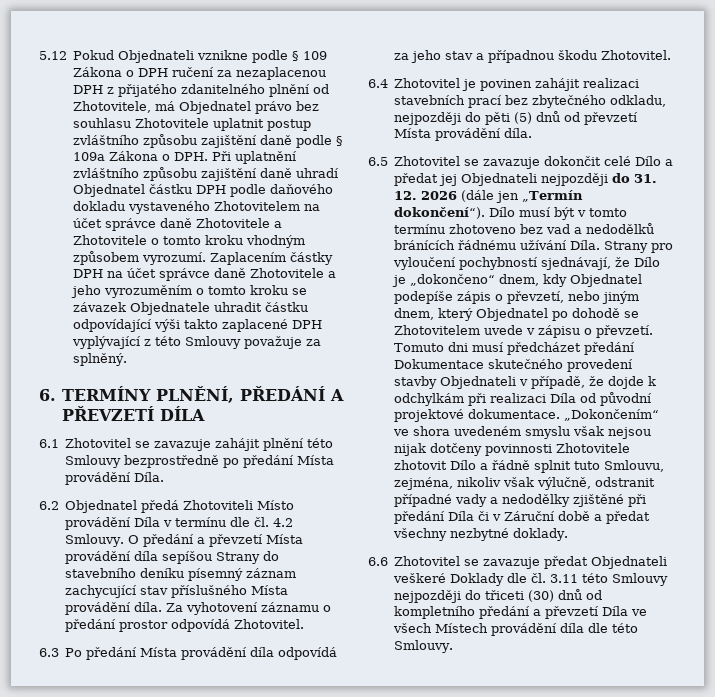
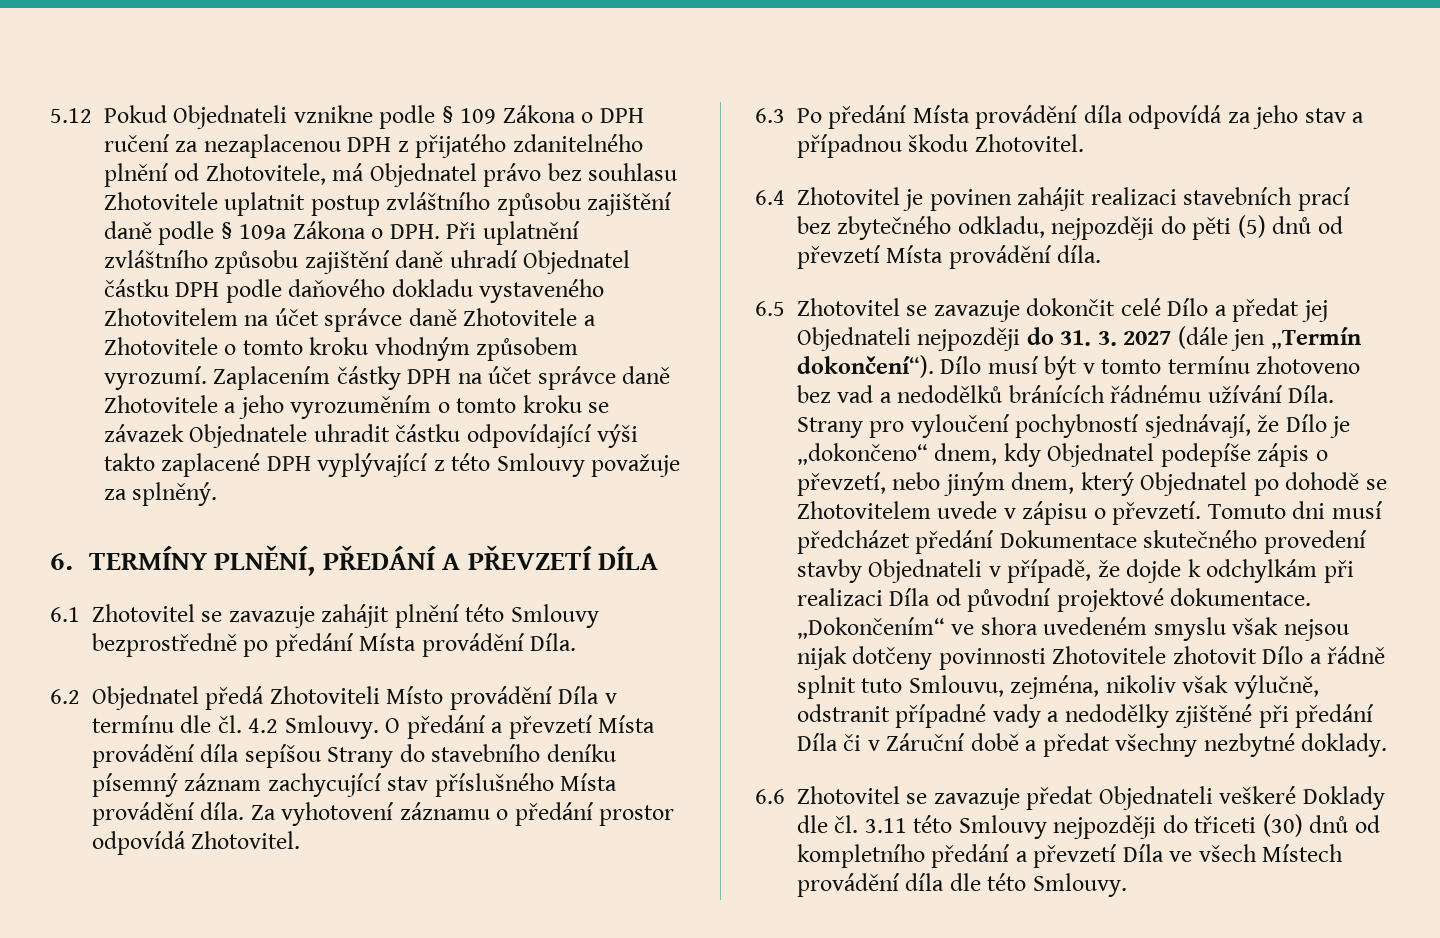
- 6.5 Zhotovitel se zavazuje dokončit celé Dílo a předat jej Objednateli nejpozději do 31. 12. 2026 (dále jen „Termín dokončení“).
+ 6.5 Zhotovitel se zavazuje dokončit celé Dílo a předat jej Objednateli nejpozději do 31. 3. 2027 (dále jen „Termín dokončení“).

